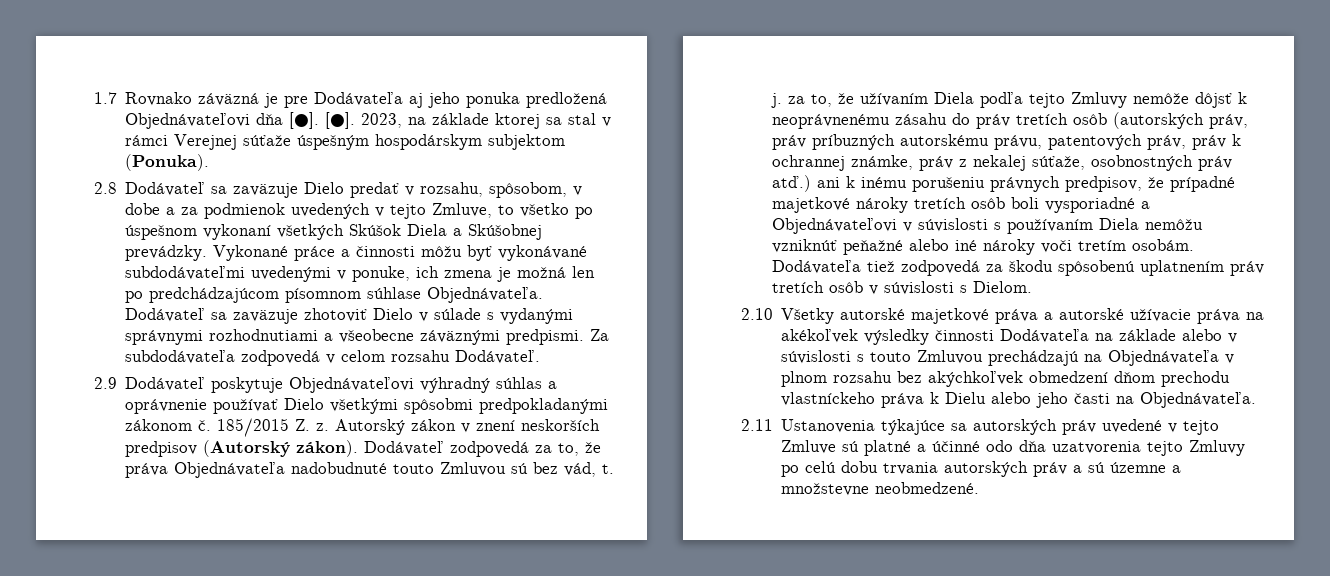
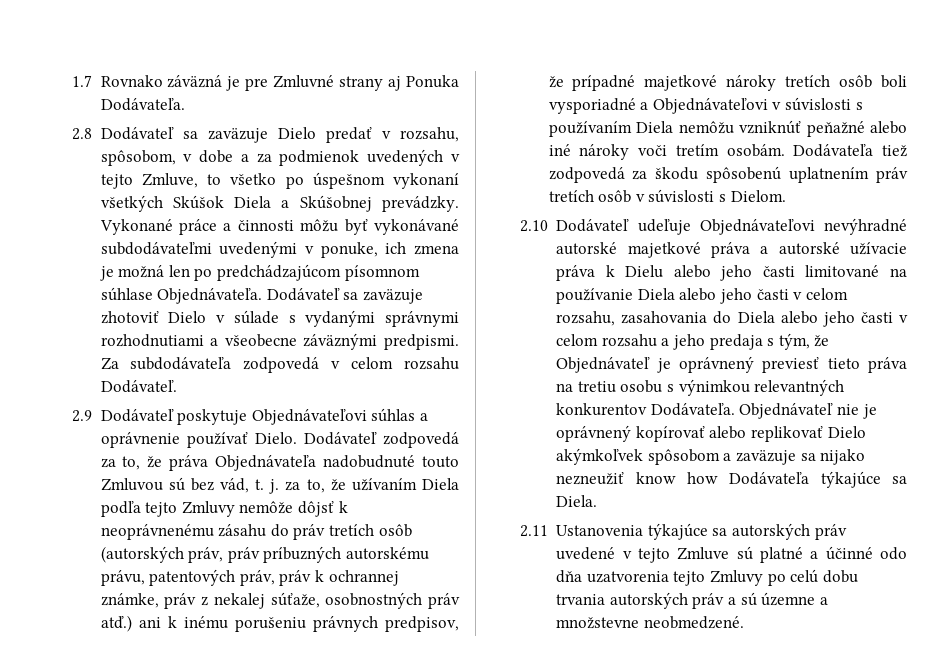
- 1.7 Rovnako záväzná je pre Dodávateľa aj jeho ponuka predložená Objednávateľovi dňa [●]. [●]. 2023, na základe ktorej sa stal v rámci Verejnej súťaže úspešným hospodárskym subjektom (Ponuka).
+ 1.7 Rovnako záväzná je pre Zmluvné strany aj Ponuka Dodávateľa.
- 2.9 Dodávateľ poskytuje Objednávateľovi výhradný súhlas a oprávnenie používať Dielo všetkými spôsobmi predpokladanými zákonom č. 185/2015 Z. z. Autorský zákon v znení neskorších predpisov (Autorský zákon).
+ 2.9 Dodávateľ poskytuje Objednávateľovi súhlas a oprávnenie používať Dielo.
- 2.10 Všetky autorské majetkové práva a autorské užívacie práva na akékoľvek výsledky činnosti Dodávateľa na základe alebo v súvislosti s touto Zmluvou prechádzajú na Objednávateľa v plnom rozsahu bez akýchkoľvek obmedzení dňom prechodu vlastníckeho práva k Dielu alebo jeho časti na Objednávateľa.
+ 2.10 Dodávateľ udeľuje Objednávateľovi nevýhradné autorské majetkové práva a autorské užívacie práva k Dielu alebo jeho časti limitované na používanie Diela alebo jeho časti v celom rozsahu, zasahovania do Diela alebo jeho časti v celom rozsahu a jeho predaja s tým, že Objednávateľ je oprávnený previesť tieto práva na tretiu osobu s výnimkou relevantných konkurentov Dodávateľa. Objednávateľ nie je oprávnený kopírovať alebo replikovať Dielo akýmkoľvek spôsobom a zaväzuje sa nijako nezneužiť know how Dodávateľa týkajúce sa Diela.

